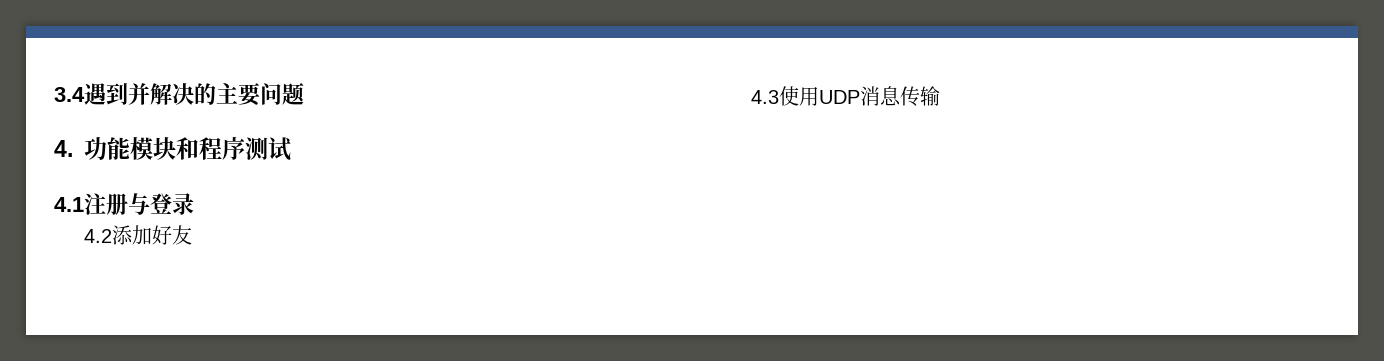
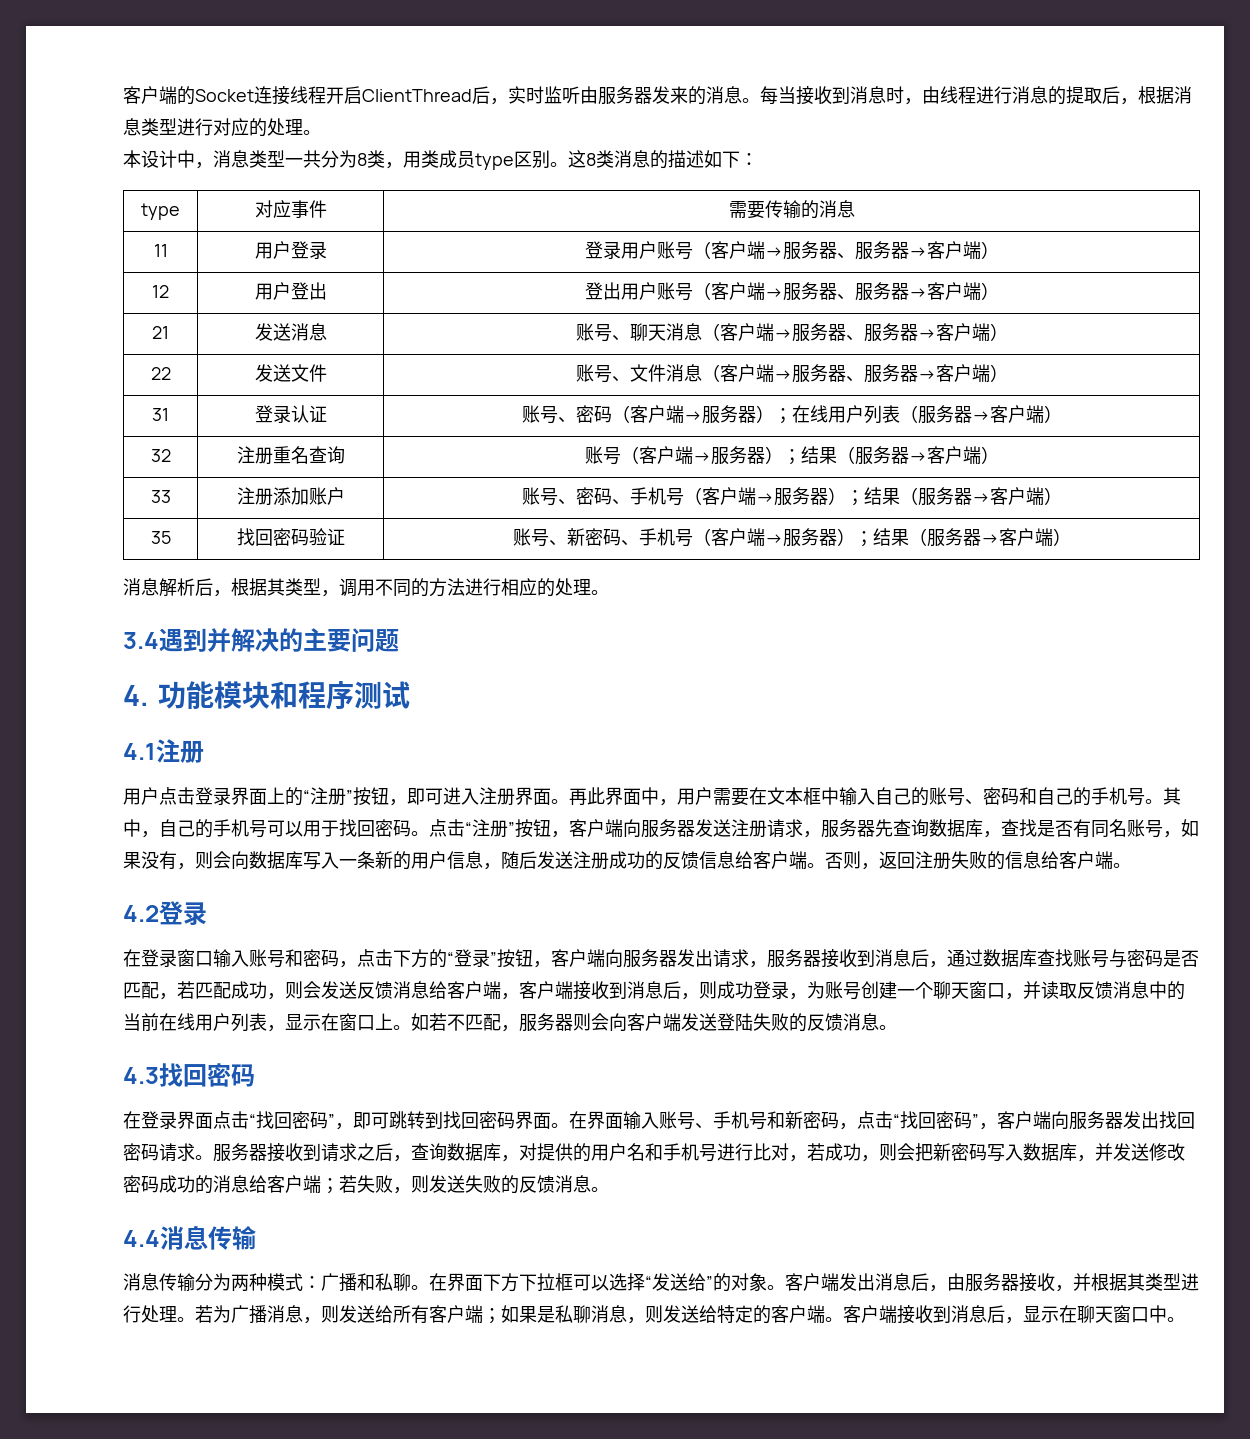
+ 客户端的Socket连接线程开启ClientThread后，实时监听由服务器发来的消息。每当接收到消息时，由线程进行消息的提取后，根据消息类型进行对应的处理。
+ 本设计中，消息类型一共分为8类，用类成员type区别。这8类消息的描述如下：
+ type | 对应事件 | 需要传输的消息
+ 11 | 用户登录 | 登录用户账号（客户端→服务器、服务器→客户端）
+ 12 | 用户登出 | 登出用户账号（客户端→服务器、服务器→客户端）
+ 21 | 发送消息 | 账号、聊天消息（客户端→服务器、服务器→客户端）
+ 22 | 发送文件 | 账号、文件消息（客户端→服务器、服务器→客户端）
+ 31 | 登录认证 | 账号、密码（客户端→服务器）；在线用户列表（服务器→客户端）
+ 32 | 注册重名查询 | 账号（客户端→服务器）；结果（服务器→客户端）
+ 33 | 注册添加账户 | 账号、密码、手机号（客户端→服务器）；结果（服务器→客户端）
+ 35 | 找回密码验证 | 账号、新密码、手机号（客户端→服务器）；结果（服务器→客户端）
+ 消息解析后，根据其类型，调用不同的方法进行相应的处理。
- 4.1注册与登录
- 4.2添加好友
- 4.3使用UDP消息传输
+ 4.1注册
+ 用户点击登录界面上的“注册”按钮，即可进入注册界面。再此界面中，用户需要在文本框中输入自己的账号、密码和自己的手机号。其中，自己的手机号可以用于找回密码。点击“注册”按钮，客户端向服务器发送注册请求，服务器先查询数据库，查找是否有同名账号，如果没有，则会向数据库写入一条新的用户信息，随后发送注册成功的反馈信息给客户端。否则，返回注册失败的信息给客户端。
+ 4.2登录
+ 在登录窗口输入账号和密码，点击下方的“登录”按钮，客户端向服务器发出请求，服务器接收到消息后，通过数据库查找账号与密码是否匹配，若匹配成功，则会发送反馈消息给客户端，客户端接收到消息后，则成功登录，为账号创建一个聊天窗口，并读取反馈消息中的当前在线用户列表，显示在窗口上。如若不匹配，服务器则会向客户端发送登陆失败的反馈消息。
+ 4.3找回密码
+ 在登录界面点击“找回密码”，即可跳转到找回密码界面。在界面输入账号、手机号和新密码，点击“找回密码”，客户端向服务器发出找回密码请求。服务器接收到请求之后，查询数据库，对提供的用户名和手机号进行比对，若成功，则会把新密码写入数据库，并发送修改密码成功的消息给客户端；若失败，则发送失败的反馈消息。
+ 4.4消息传输
+ 消息传输分为两种模式：广播和私聊。在界面下方下拉框可以选择“发送给”的对象。客户端发出消息后，由服务器接收，并根据其类型进行处理。若为广播消息，则发送给所有客户端；如果是私聊消息，则发送给特定的客户端。客户端接收到消息后，显示在聊天窗口中。

